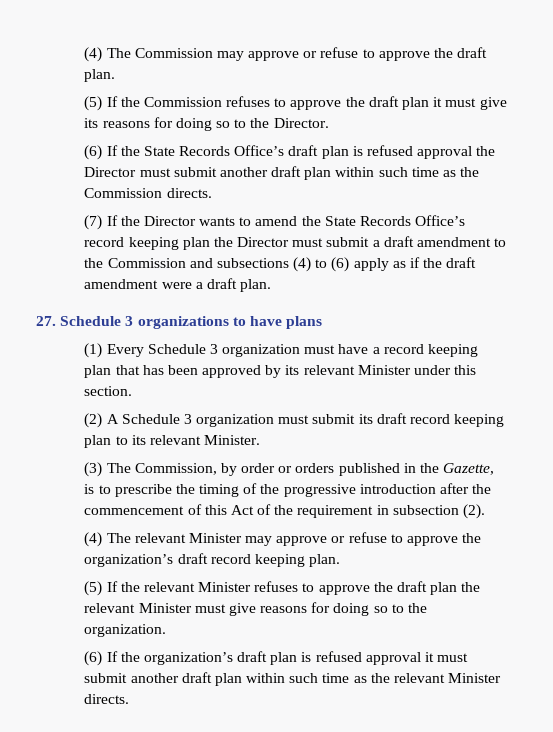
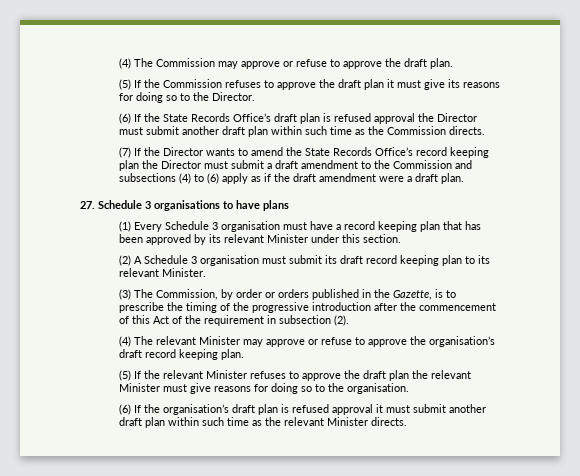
- 27. Schedule 3 organizations to have plans
+ 27. Schedule 3 organisations to have plans
- (1) Every Schedule 3 organization must have a record keeping plan that has been approved by its relevant Minister under this section.
+ (1) Every Schedule 3 organisation must have a record keeping plan that has been approved by its relevant Minister under this section.
- (2) A Schedule 3 organization must submit its draft record keeping plan to its relevant Minister.
+ (2) A Schedule 3 organisation must submit its draft record keeping plan to its relevant Minister.
- (4) The relevant Minister may approve or refuse to approve the organization’s draft record keeping plan.
+ (4) The relevant Minister may approve or refuse to approve the organisation’s draft record keeping plan.
- (5) If the relevant Minister refuses to approve the draft plan the relevant Minister must give reasons for doing so to the organization.
- (6) If the organization’s draft plan is refused approval it must submit another draft plan within such time as the relevant Minister directs.
+ (5) If the relevant Minister refuses to approve the draft plan the relevant Minister must give reasons for doing so to the organisation.
+ (6) If the organisation’s draft plan is refused approval it must submit another draft plan within such time as the relevant Minister directs.

